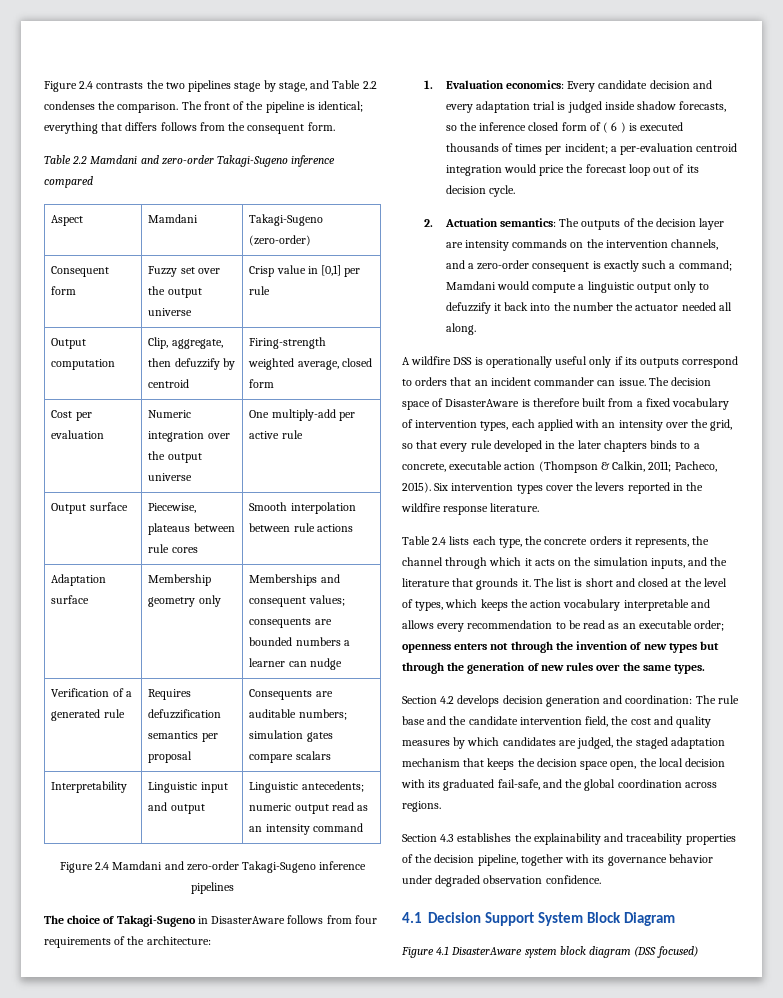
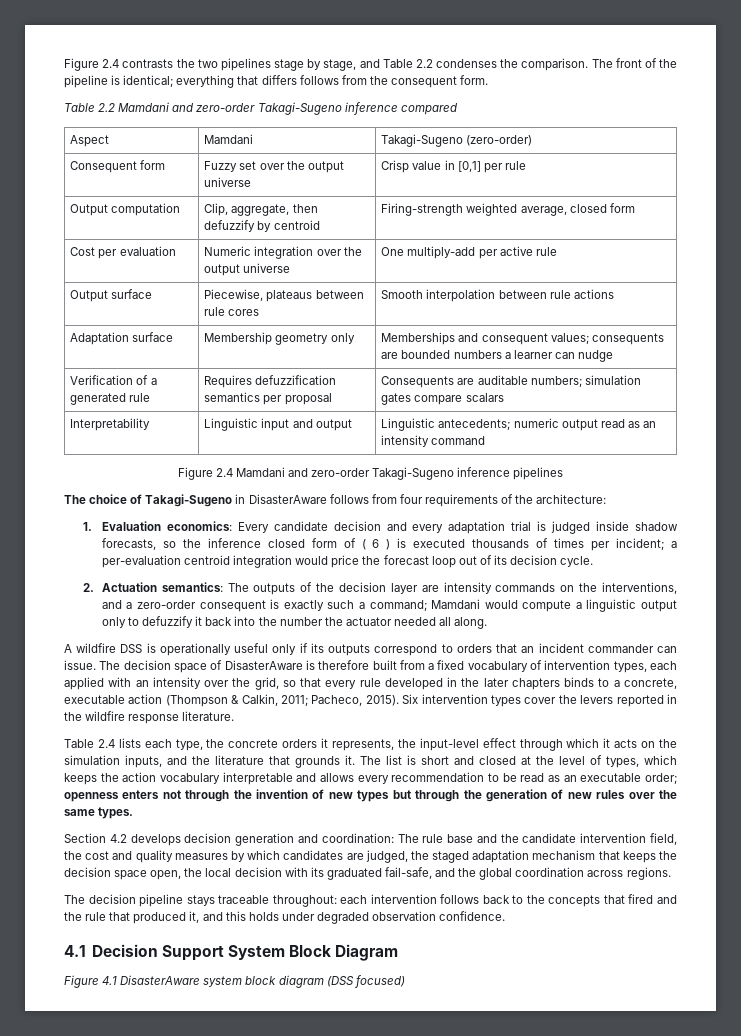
- 2. Actuation semantics: The outputs of the decision layer are intensity commands on the intervention channels, and a zero-order consequent is exactly such a command; Mamdani would compute a linguistic output only to defuzzify it back into the number the actuator needed all along.
+ 2. Actuation semantics: The outputs of the decision layer are intensity commands on the interventions, and a zero-order consequent is exactly such a command; Mamdani would compute a linguistic output only to defuzzify it back into the number the actuator needed all along.
- Table 2.4 lists each type, the concrete orders it represents, the channel through which it acts on the simulation inputs, and the literature that grounds it.
+ Table 2.4 lists each type, the concrete orders it represents, the input-level effect through which it acts on the simulation inputs, and the literature that grounds it.
- Section 4.3 establishes the explainability and traceability properties of the decision pipeline, together with its governance behavior under degraded observation confidence.
+ The decision pipeline stays traceable throughout: each intervention follows back to the concepts that fired and the rule that produced it, and this holds under degraded observation confidence.

